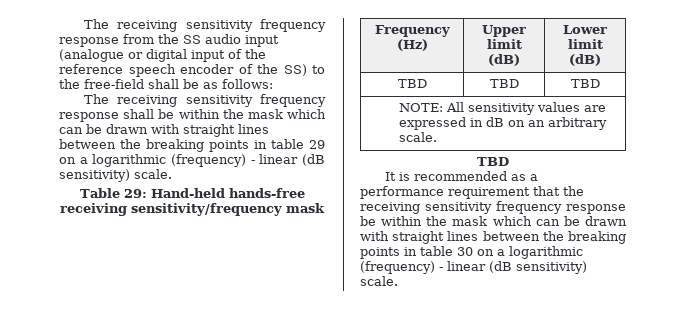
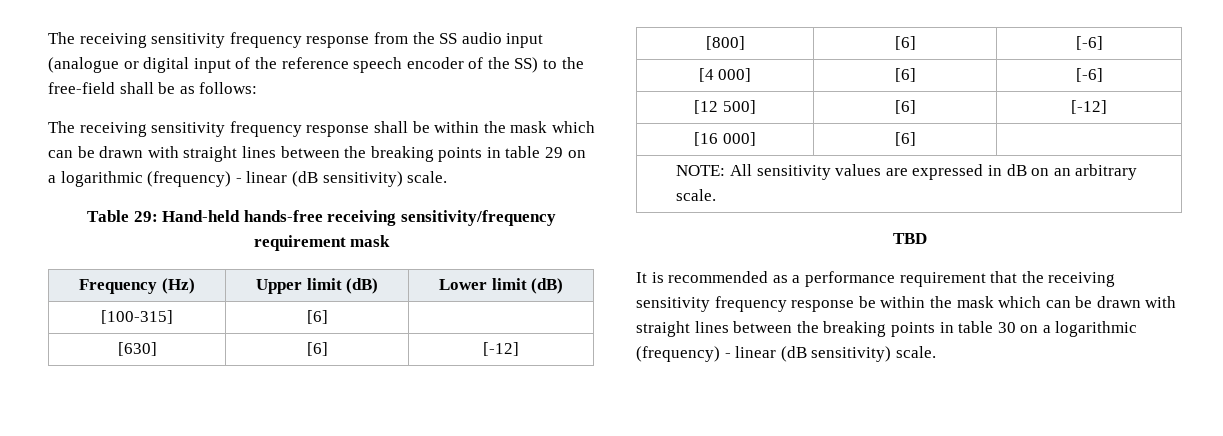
- Table 29: Hand-held hands-free receiving sensitivity/frequency mask
+ Table 29: Hand-held hands-free receiving sensitivity/frequency requirement mask
- TBD | TBD | TBD
+ [100-315] | [6] |
+ [630] | [6] | [-12]
+ [800] | [6] | [-6]
+ [4 000] | [6] | [-6]
+ [12 500] | [6] | [-12]
+ [16 000] | [6] |

